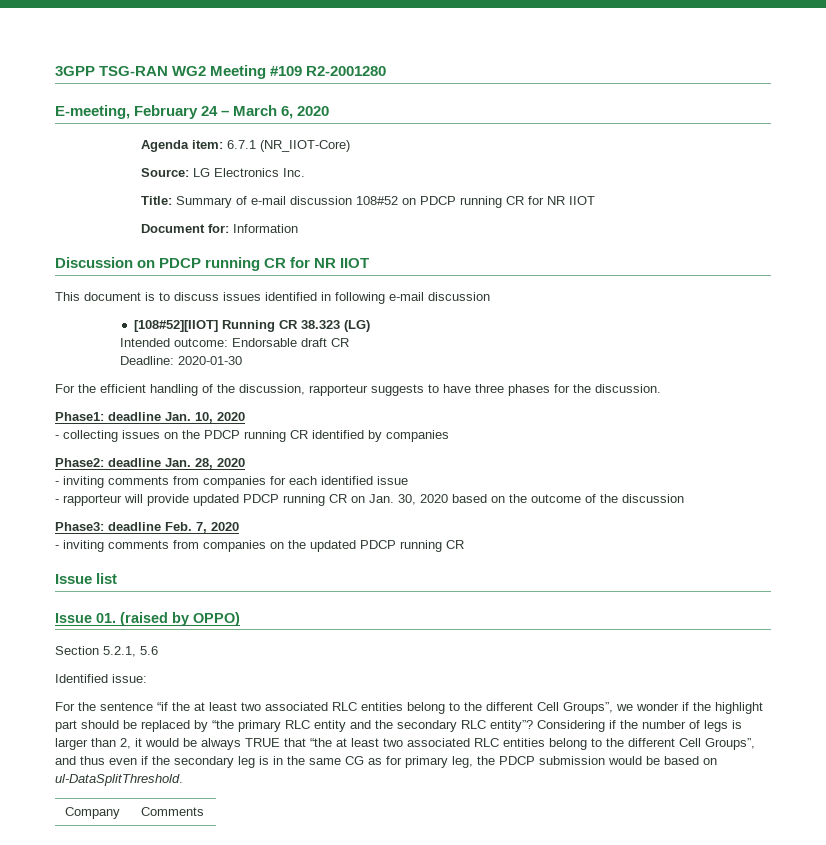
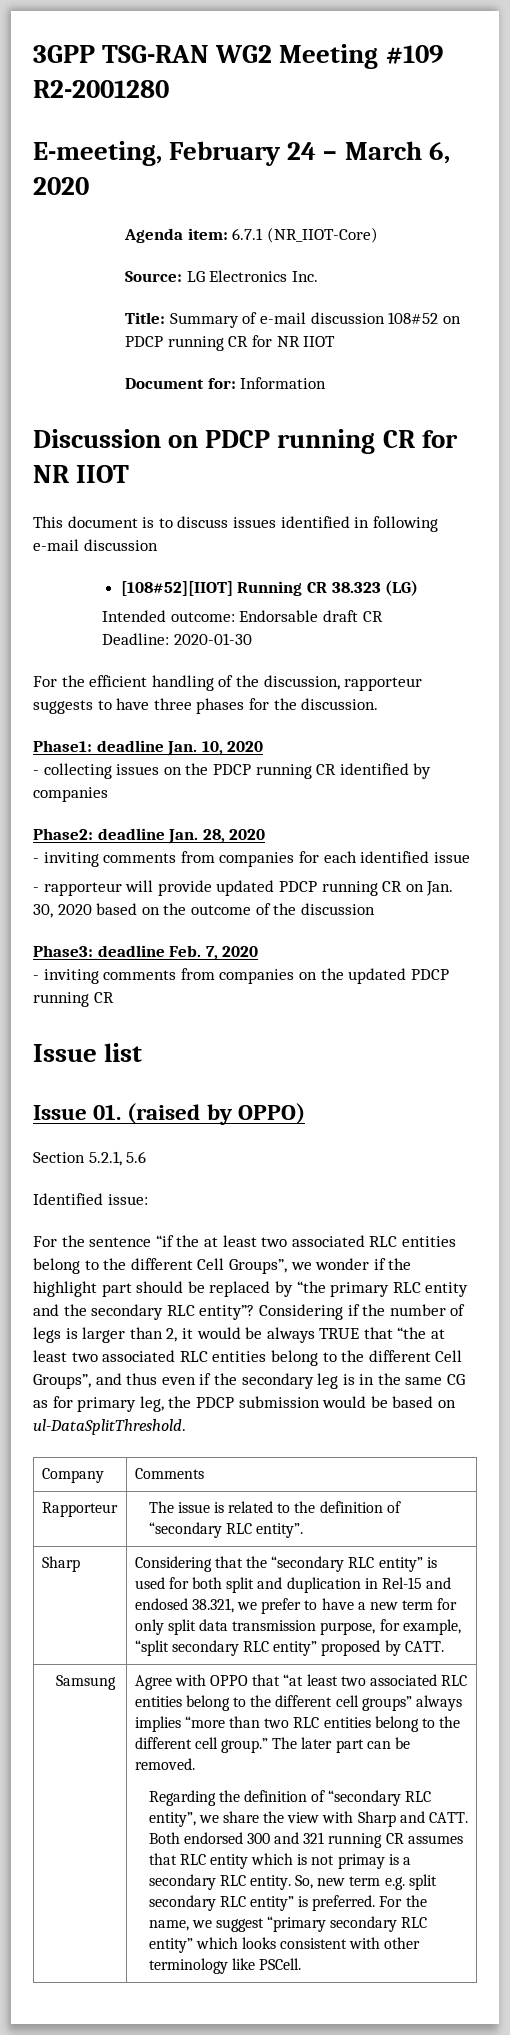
+ Rapporteur | The issue is related to the definition of “secondary RLC entity”.
+ Sharp | Considering that the “secondary RLC entity” is used for both split and duplication in Rel-15 and endosed 38.321, we prefer to have a new term for only split data transmission purpose, for example, “split secondary RLC entity” proposed by CATT.
+ Samsung | Agree with OPPO that “at least two associated RLC entities belong to the different cell groups” always implies “more than two RLC entities belong to the different cell group.” The later part can be removed.
+ Regarding the definition of “secondary RLC entity”, we share the view with Sharp and CATT. Both endorsed 300 and 321 running CR assumes that RLC entity which is not primay is a secondary RLC entity. So, new term e.g. split secondary RLC entity” is preferred. For the name, we suggest “primary secondary RLC entity” which looks consistent with other terminology like PSCell.

